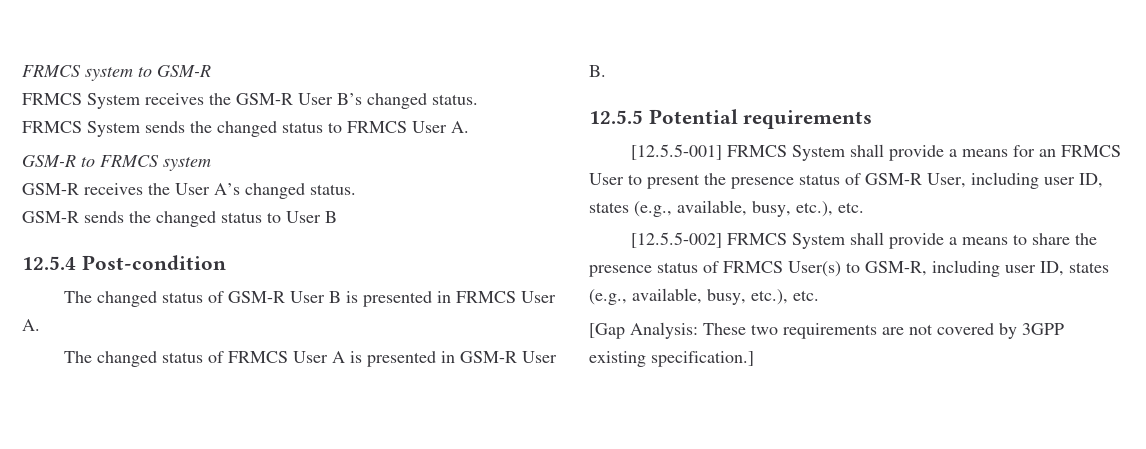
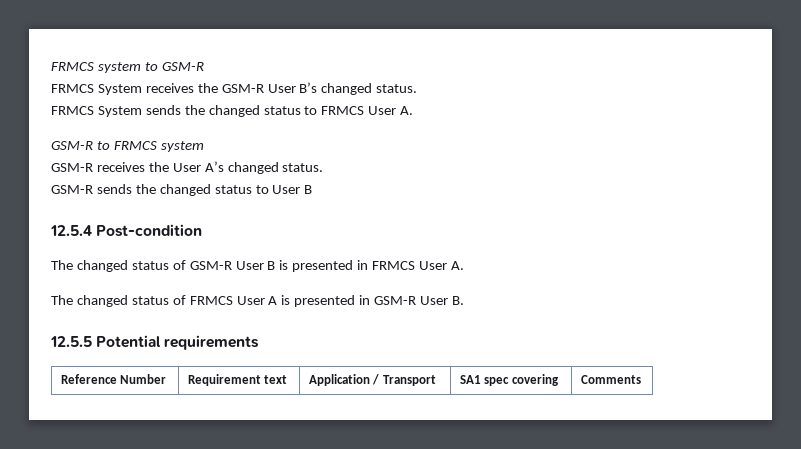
- [12.5.5-001] FRMCS System shall provide a means for an FRMCS User to present the presence status of GSM-R User, including user ID, states (e.g., available, busy, etc.), etc.
- [12.5.5-002] FRMCS System shall provide a means to share the presence status of FRMCS User(s) to GSM-R, including user ID, states (e.g., available, busy, etc.), etc.
- [Gap Analysis: These two requirements are not covered by 3GPP existing specification.]
+ Reference Number | Requirement text | Application / Transport | SA1 spec covering | Comments

